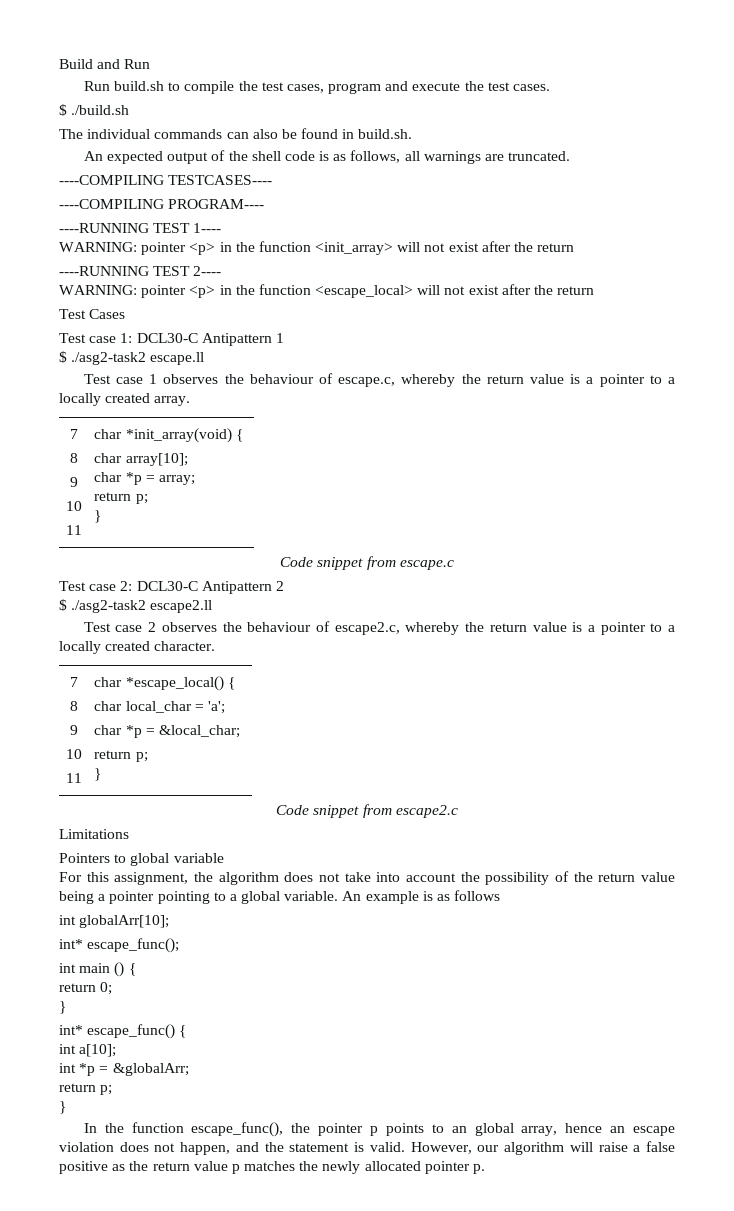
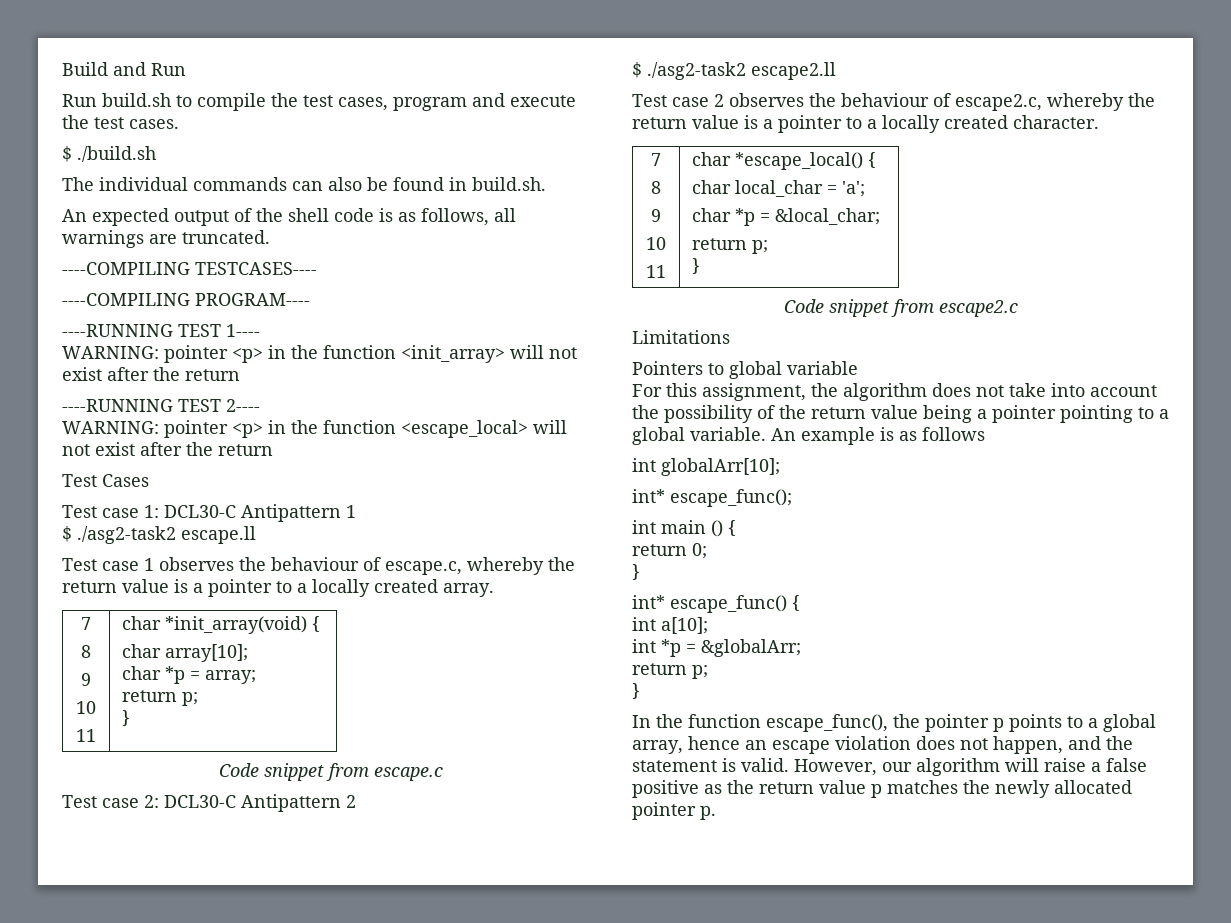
- In the function escape_func(), the pointer p points to an global array, hence an escape violation does not happen, and the statement is valid.
+ In the function escape_func(), the pointer p points to a global array, hence an escape violation does not happen, and the statement is valid.

